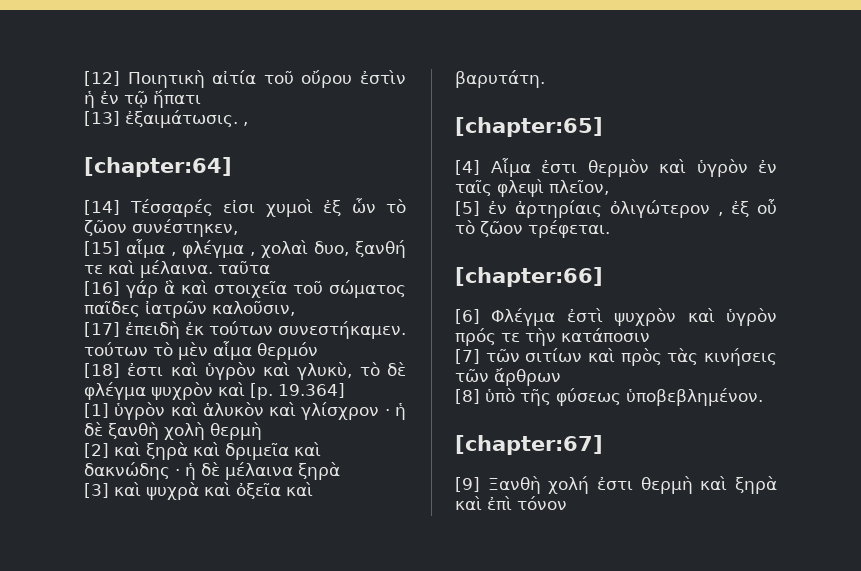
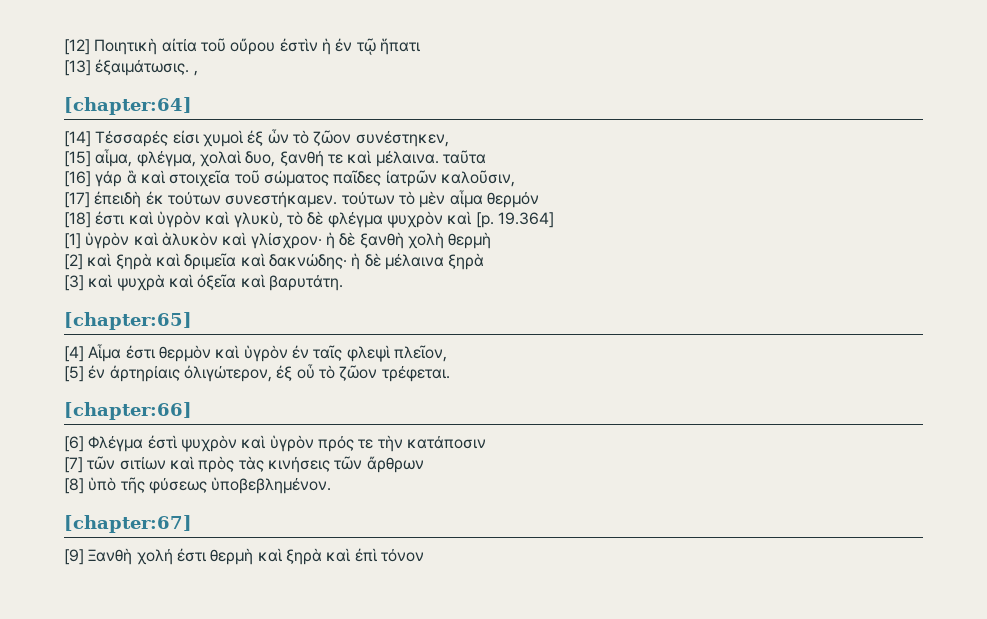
- [15] αἷμα , φλέγμα , χολαὶ δυο, ξανθή τε καὶ μέλαινα. ταῦτα
+ [15] αἷμα, φλέγμα, χολαὶ δυο, ξανθή τε καὶ μέλαινα. ταῦτα
- [1] ὑγρὸν καὶ ἁλυκὸν καὶ γλίσχρον · ἡ δὲ ξανθὴ χολὴ θερμὴ
+ [1] ὑγρὸν καὶ ἁλυκὸν καὶ γλίσχρον· ἡ δὲ ξανθὴ χολὴ θερμὴ
- [2] καὶ ξηρὰ καὶ δριμεῖα καὶ δακνώδης · ἡ δὲ μέλαινα ξηρὰ
+ [2] καὶ ξηρὰ καὶ δριμεῖα καὶ δακνώδης· ἡ δὲ μέλαινα ξηρὰ
- [5] ἐν ἀρτηρίαις ὀλιγώτερον , ἐξ οὗ τὸ ζῶον τρέφεται.
+ [5] ἐν ἀρτηρίαις ὀλιγώτερον, ἐξ οὗ τὸ ζῶον τρέφεται.

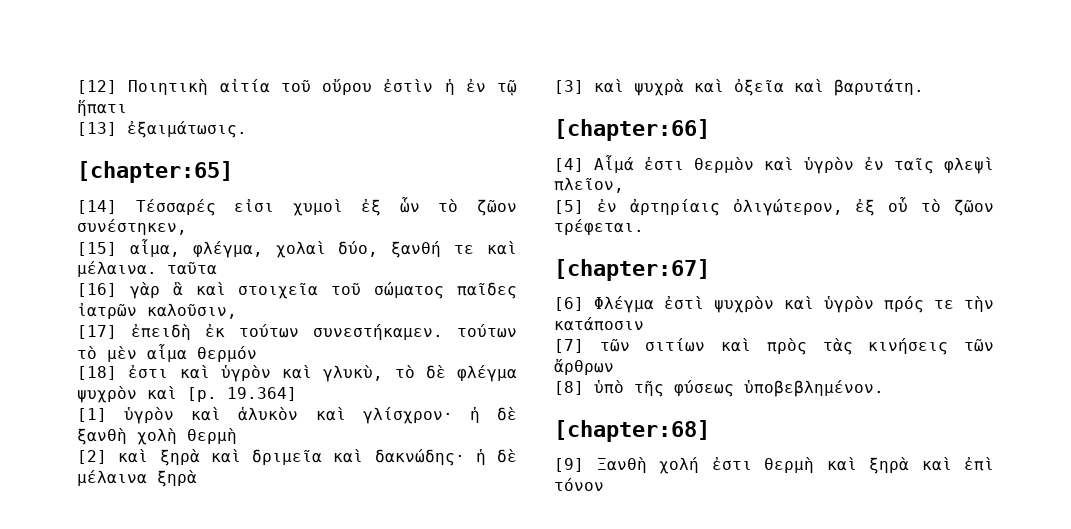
- [13] ἐξαιμάτωσις. ,
- [chapter:64]
+ [13] ἐξαιμάτωσις.
+ [chapter:65]
- [15] αἷμα, φλέγμα, χολαὶ δυο, ξανθή τε καὶ μέλαινα. ταῦτα
+ [15] αἷμα, φλέγμα, χολαὶ δύο, ξανθή τε καὶ μέλαινα. ταῦτα
- [16] γάρ ἃ καὶ στοιχεῖα τοῦ σώματος παῖδες ἰατρῶν καλοῦσιν,
+ [16] γὰρ ἃ καὶ στοιχεῖα τοῦ σώματος παῖδες ἰατρῶν καλοῦσιν,
- [chapter:65]
+ [chapter:66]
- [4] Αἷμα ἐστι θερμὸν καὶ ὑγρὸν ἐν ταῖς φλεψὶ πλεῖον,
+ [4] Αἷμά ἐστι θερμὸν καὶ ὑγρὸν ἐν ταῖς φλεψὶ πλεῖον,
- [chapter:66]
+ [chapter:67]
- [chapter:67]
+ [chapter:68]

